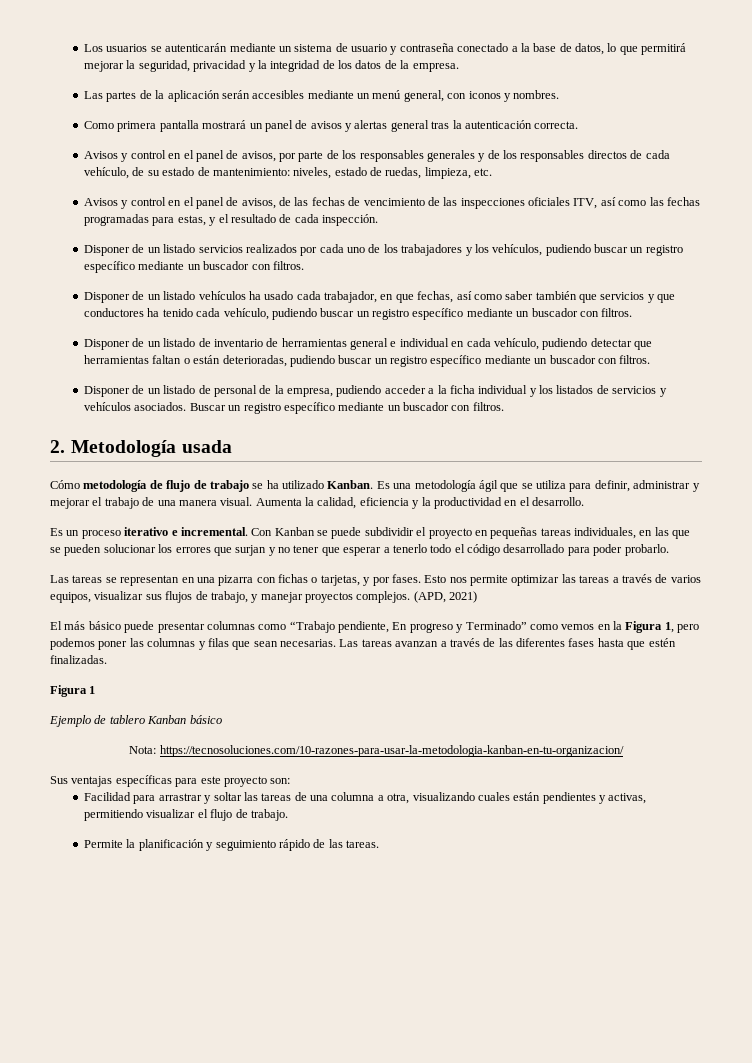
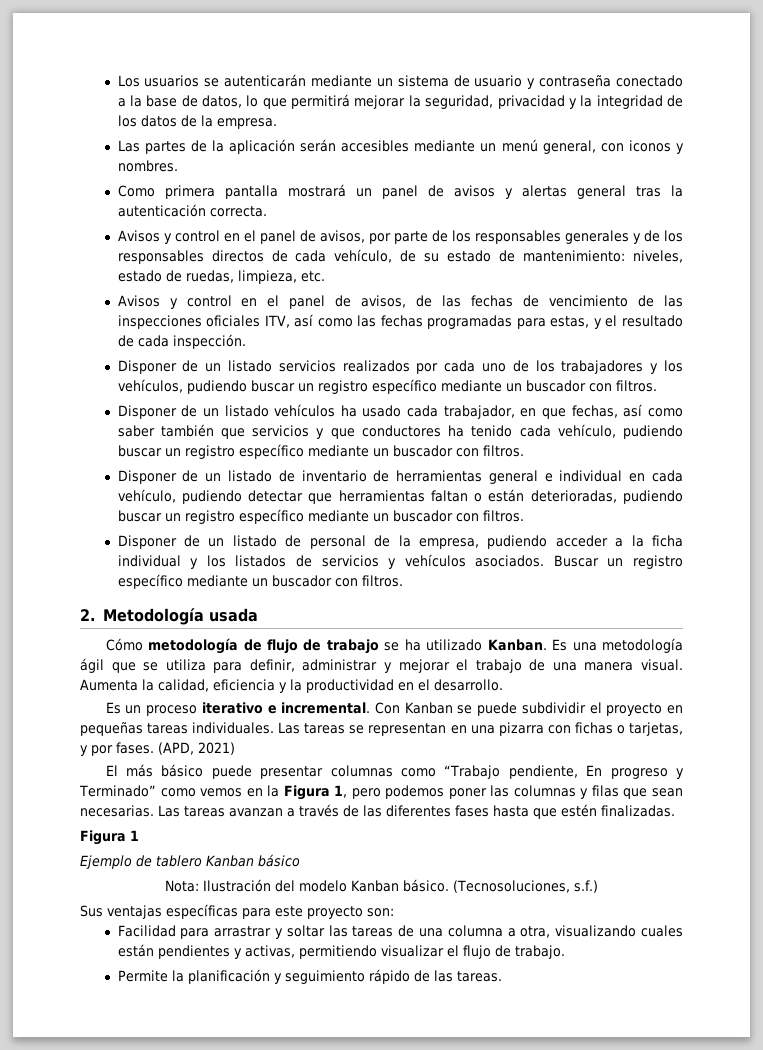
- Con Kanban se puede subdividir el proyecto en pequeñas tareas individuales, en las que se pueden solucionar los errores que surjan y no tener que esperar a tenerlo todo el código desarrollado para poder probarlo.
- Las tareas se representan en una pizarra con fichas o tarjetas, y por fases.
+ Con Kanban se puede subdividir el proyecto en pequeñas tareas individuales. Las tareas se representan en una pizarra con fichas o tarjetas, y por fases.
- Esto nos permite optimizar las tareas a través de varios equipos, visualizar sus flujos de trabajo, y manejar proyectos complejos.
- Nota: https://tecnosoluciones.com/10-razones-para-usar-la-metodologia-kanban-en-tu-organizacion/
+ Nota: Ilustración del modelo Kanban básico. (Tecnosoluciones, s.f.)

